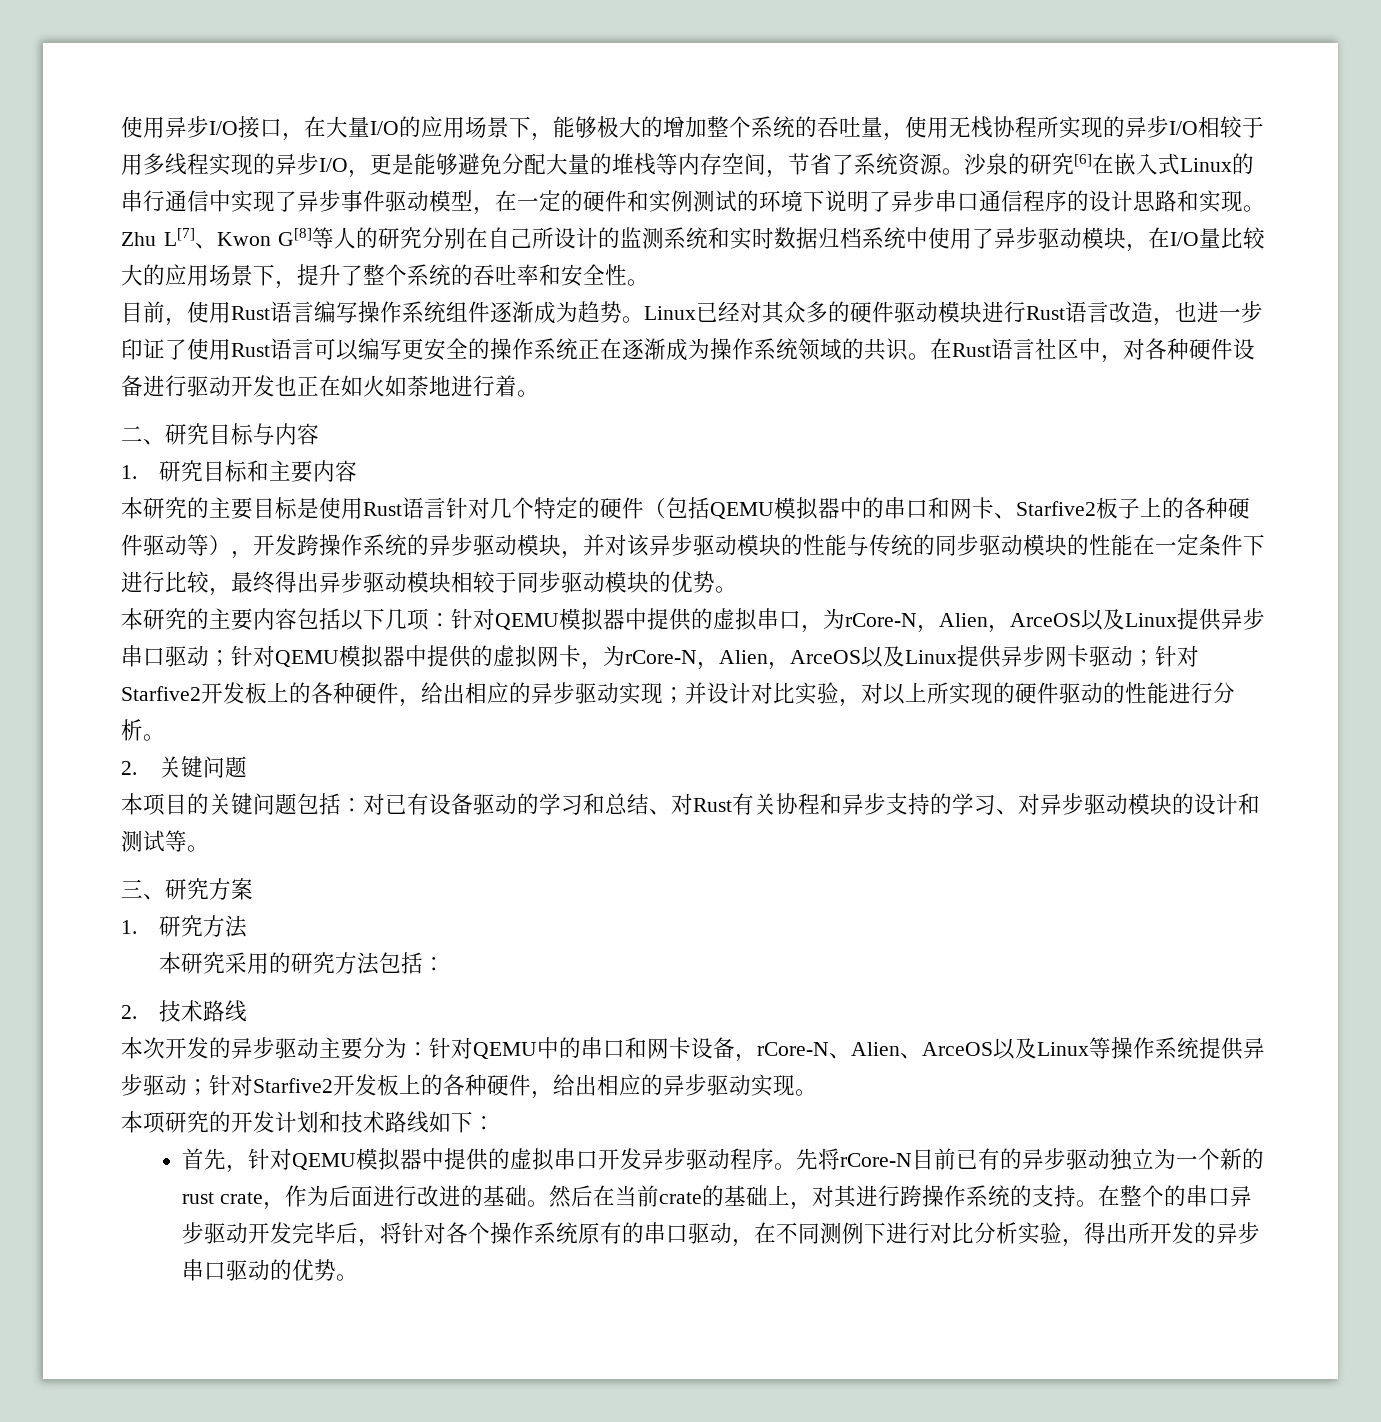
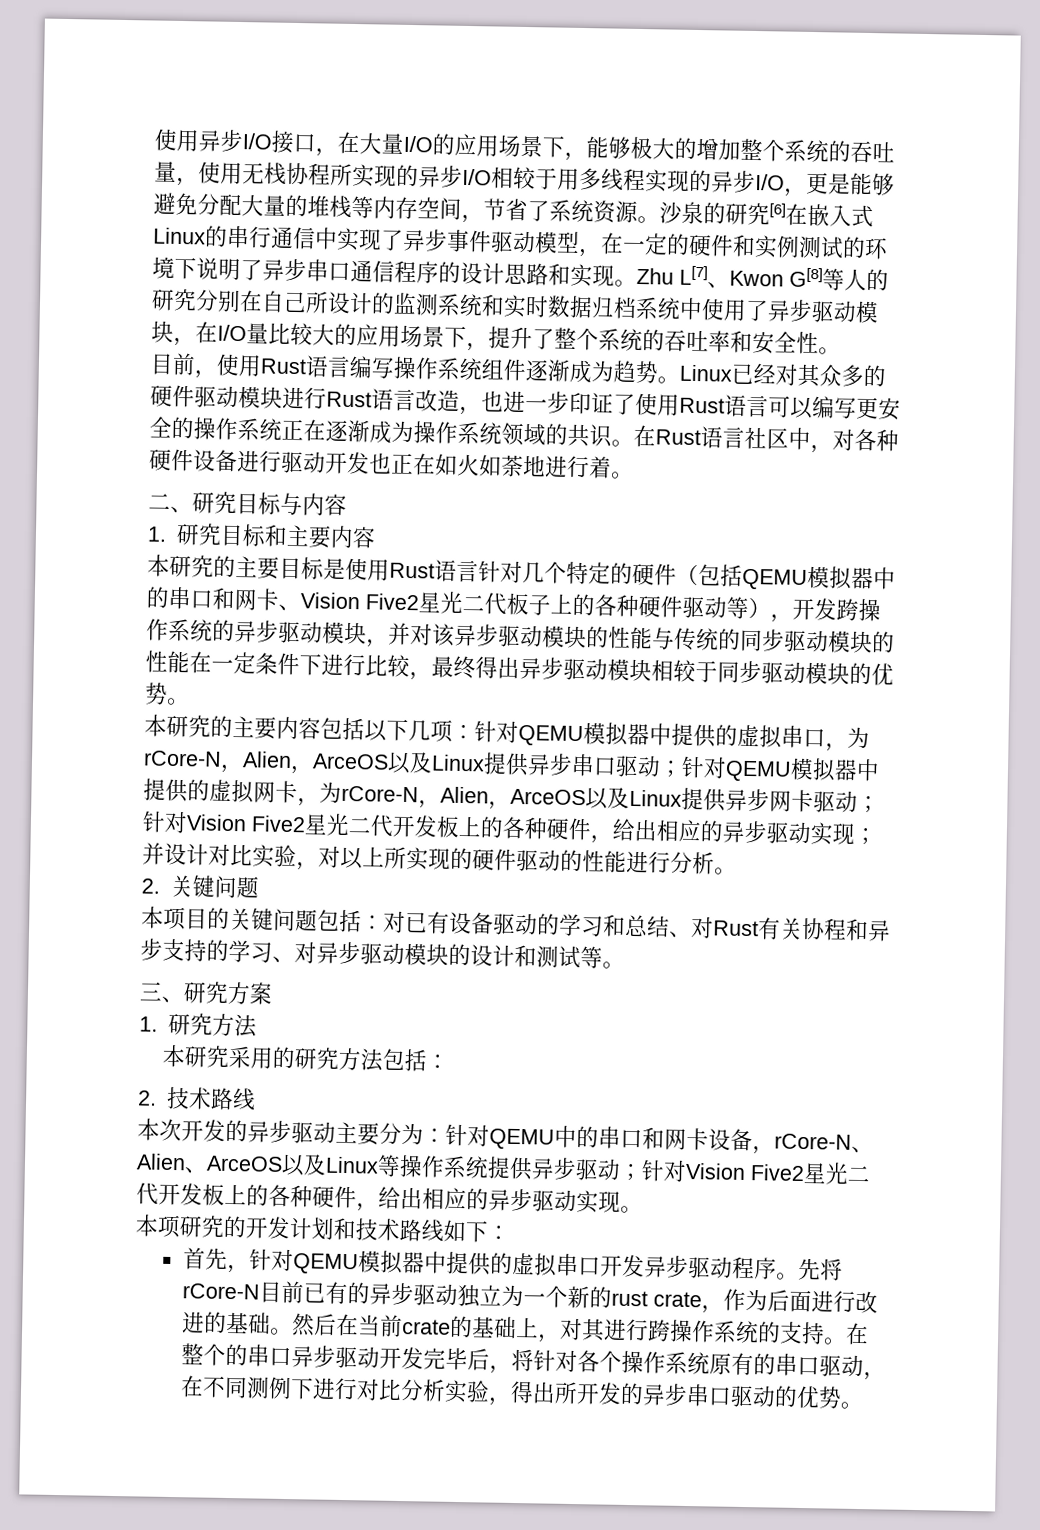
- 本研究的主要目标是使用Rust语言针对几个特定的硬件（包括QEMU模拟器中的串口和网卡、Starfive2板子上的各种硬件驱动等），开发跨操作系统的异步驱动模块，并对该异步驱动模块的性能与传统的同步驱动模块的性能在一定条件下进行比较，最终得出异步驱动模块相较于同步驱动模块的优势。
+ 本研究的主要目标是使用Rust语言针对几个特定的硬件（包括QEMU模拟器中的串口和网卡、Vision Five2星光二代板子上的各种硬件驱动等），开发跨操作系统的异步驱动模块，并对该异步驱动模块的性能与传统的同步驱动模块的性能在一定条件下进行比较，最终得出异步驱动模块相较于同步驱动模块的优势。
- 针对Starfive2开发板上的各种硬件，给出相应的异步驱动实现；
+ 针对Vision Five2星光二代开发板上的各种硬件，给出相应的异步驱动实现；
- 本次开发的异步驱动主要分为：针对QEMU中的串口和网卡设备，rCore-N、Alien、ArceOS以及Linux等操作系统提供异步驱动；针对Starfive2开发板上的各种硬件，给出相应的异步驱动实现。
+ 本次开发的异步驱动主要分为：针对QEMU中的串口和网卡设备，rCore-N、Alien、ArceOS以及Linux等操作系统提供异步驱动；针对Vision Five2星光二代开发板上的各种硬件，给出相应的异步驱动实现。

